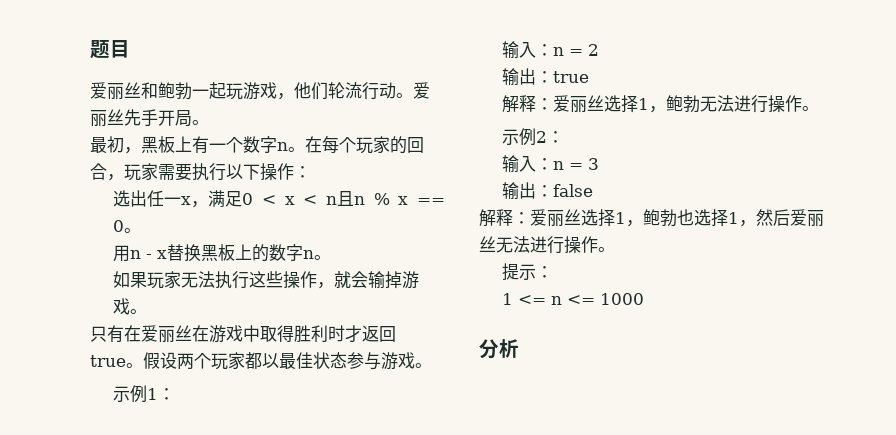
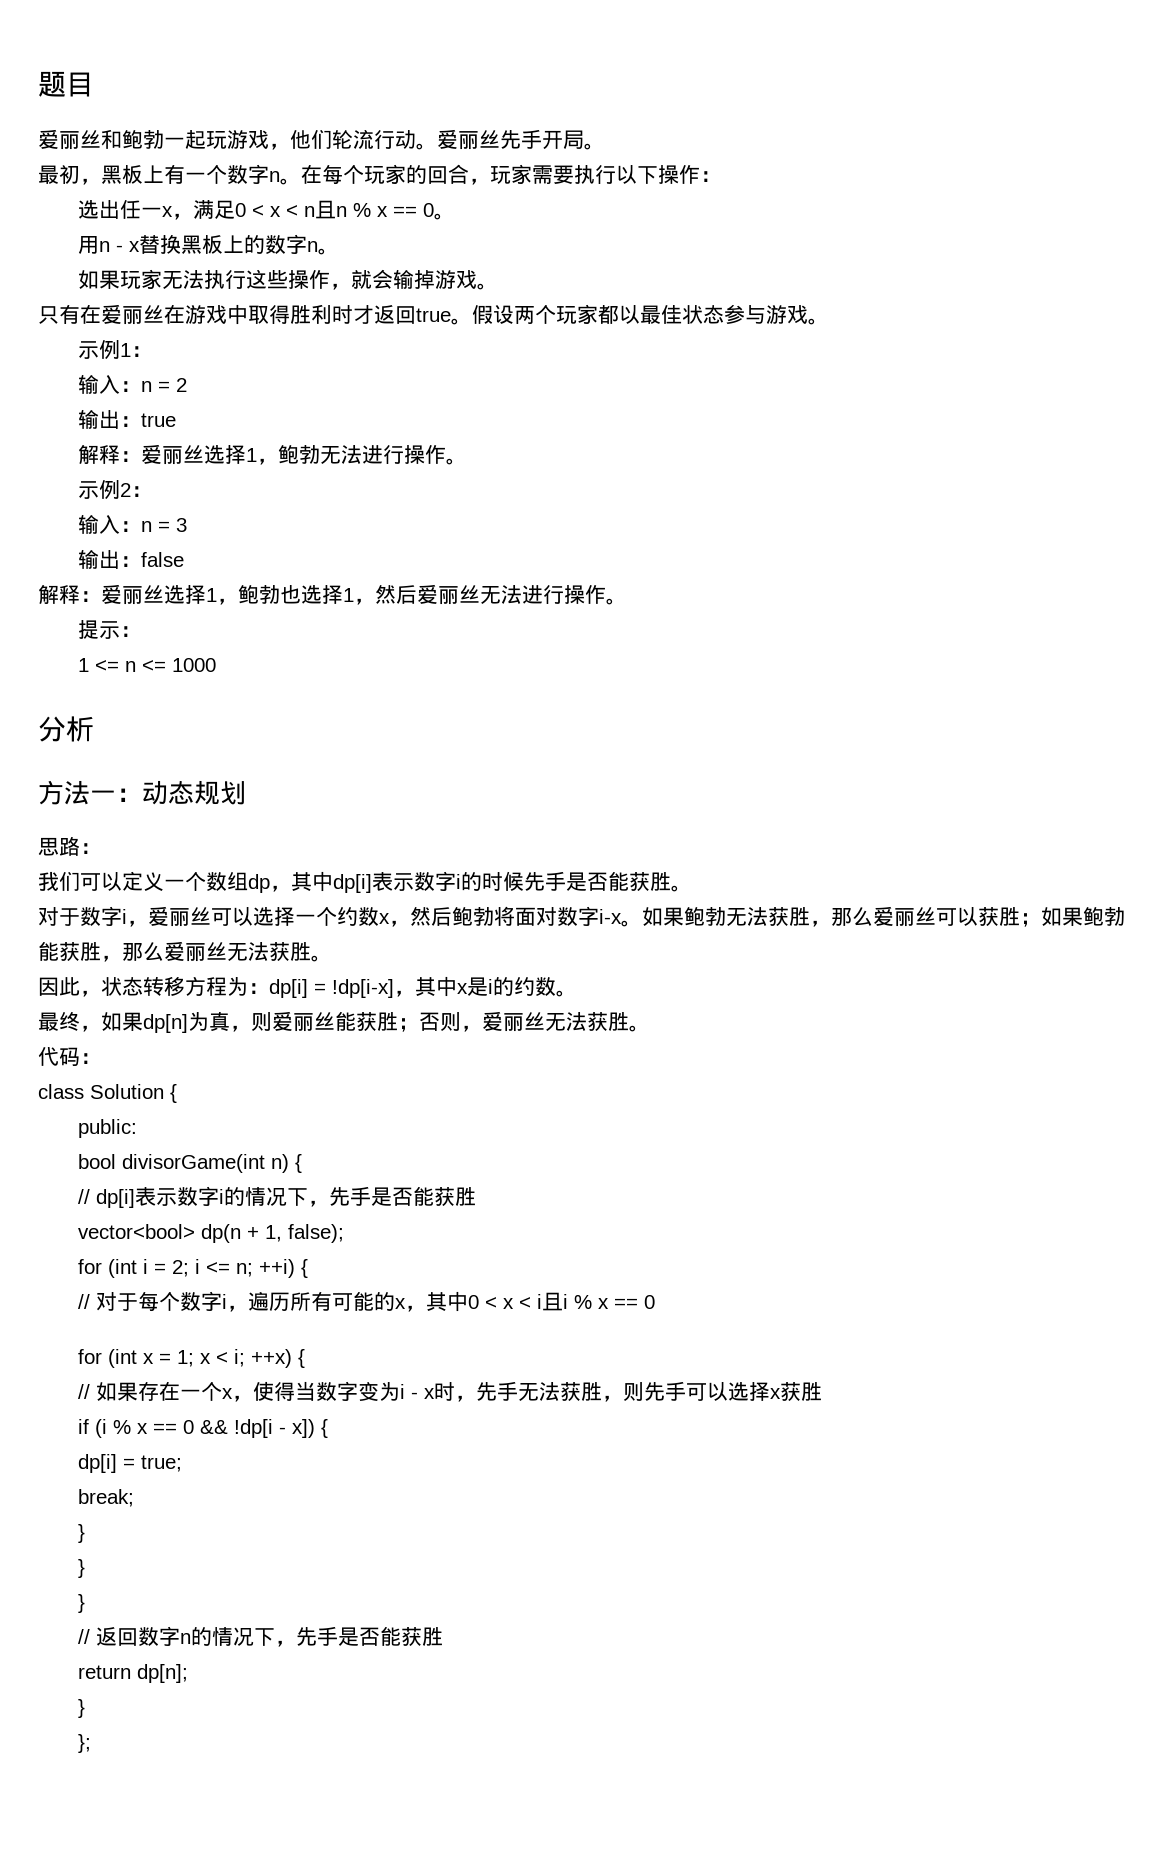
+ 方法一：动态规划
+ 思路：
+ 我们可以定义一个数组dp，其中dp[i]表示数字i的时候先手是否能获胜。
+ 对于数字i，爱丽丝可以选择一个约数x，然后鲍勃将面对数字i-x。如果鲍勃无法获胜，那么爱丽丝可以获胜；如果鲍勃能获胜，那么爱丽丝无法获胜。
+ 因此，状态转移方程为：dp[i] = !dp[i-x]，其中x是i的约数。
+ 最终，如果dp[n]为真，则爱丽丝能获胜；否则，爱丽丝无法获胜。
+ 代码：
+ class Solution {
+ public:
+ bool divisorGame(int n) {
+ // dp[i]表示数字i的情况下，先手是否能获胜
+ vector<bool> dp(n + 1, false);
+ for (int i = 2; i <= n; ++i) {
+ // 对于每个数字i，遍历所有可能的x，其中0 < x < i且i % x == 0
+ for (int x = 1; x < i; ++x) {
+ // 如果存在一个x，使得当数字变为i - x时，先手无法获胜，则先手可以选择x获胜
+ if (i % x == 0 && !dp[i - x]) {
+ dp[i] = true;
+ break;
+ }
+ }
+ }
+ // 返回数字n的情况下，先手是否能获胜
+ return dp[n];
+ }
+ };

